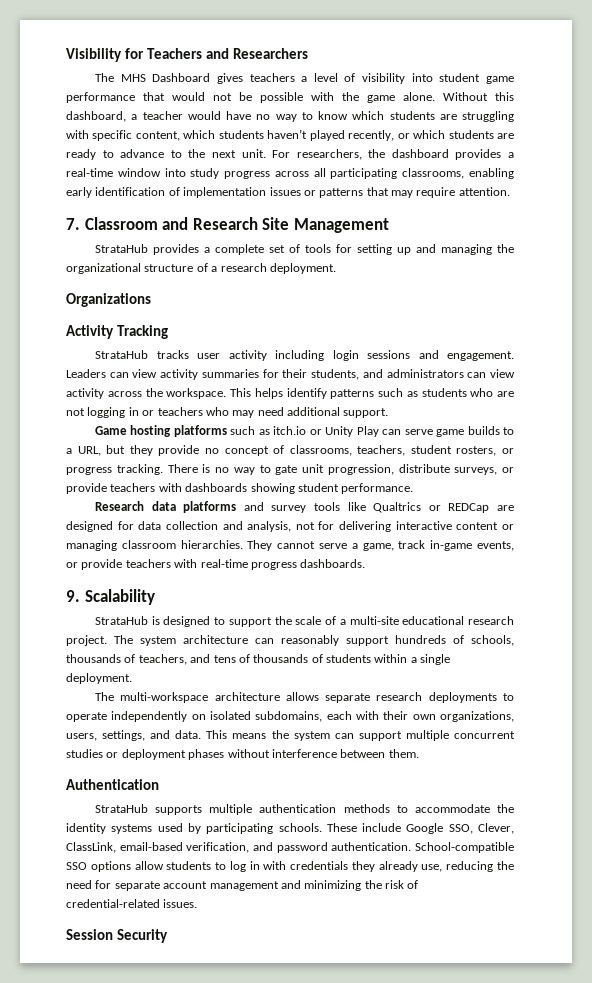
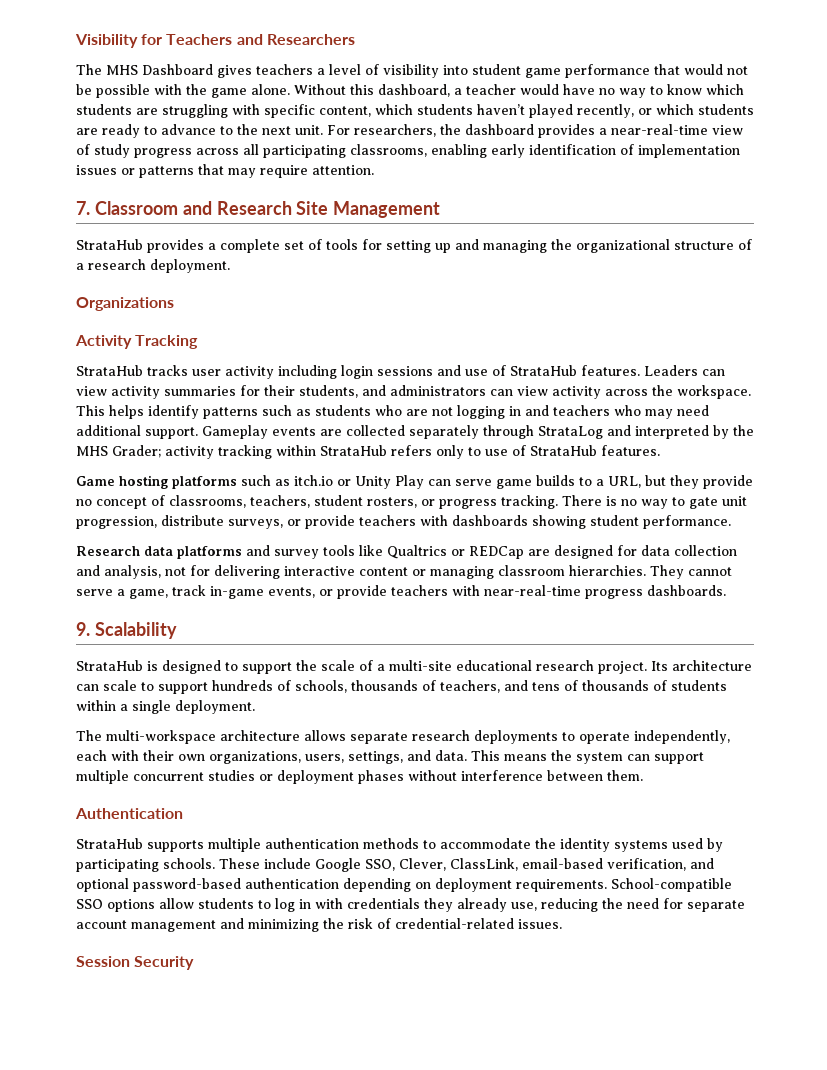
- For researchers, the dashboard provides a real-time window into study progress across all participating classrooms, enabling early identification of implementation issues or patterns that may require attention.
+ For researchers, the dashboard provides a near-real-time view of study progress across all participating classrooms, enabling early identification of implementation issues or patterns that may require attention.
- StrataHub tracks user activity including login sessions and engagement.
+ StrataHub tracks user activity including login sessions and use of StrataHub features.
- This helps identify patterns such as students who are not logging in or teachers who may need additional support.
+ This helps identify patterns such as students who are not logging in and teachers who may need additional support. Gameplay events are collected separately through StrataLog and interpreted by the MHS Grader; activity tracking within StrataHub refers only to use of StrataHub features.
- They cannot serve a game, track in-game events, or provide teachers with real-time progress dashboards.
+ They cannot serve a game, track in-game events, or provide teachers with near-real-time progress dashboards.
- The system architecture can reasonably support hundreds of schools, thousands of teachers, and tens of thousands of students within a single deployment.
+ Its architecture can scale to support hundreds of schools, thousands of teachers, and tens of thousands of students within a single deployment.
- The multi-workspace architecture allows separate research deployments to operate independently on isolated subdomains, each with their own organizations, users, settings, and data.
+ The multi-workspace architecture allows separate research deployments to operate independently, each with their own organizations, users, settings, and data.
- These include Google SSO, Clever, ClassLink, email-based verification, and password authentication.
+ These include Google SSO, Clever, ClassLink, email-based verification, and optional password-based authentication depending on deployment requirements.

